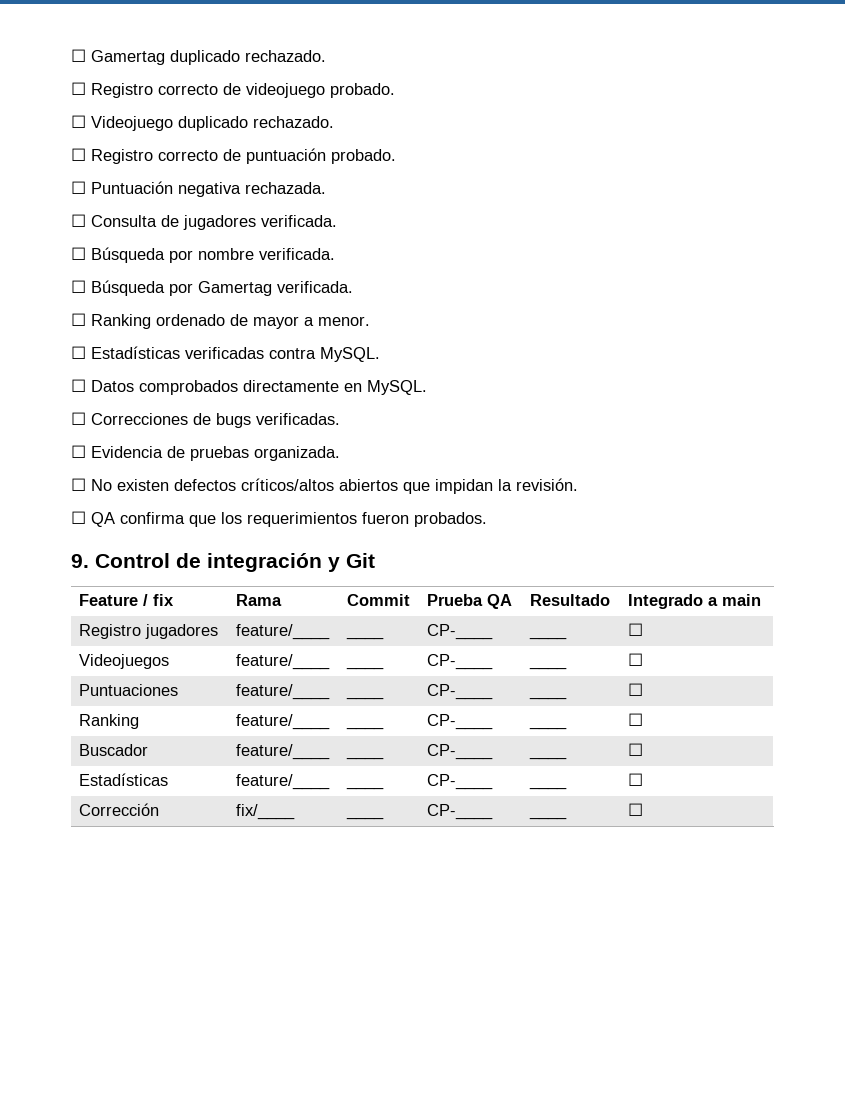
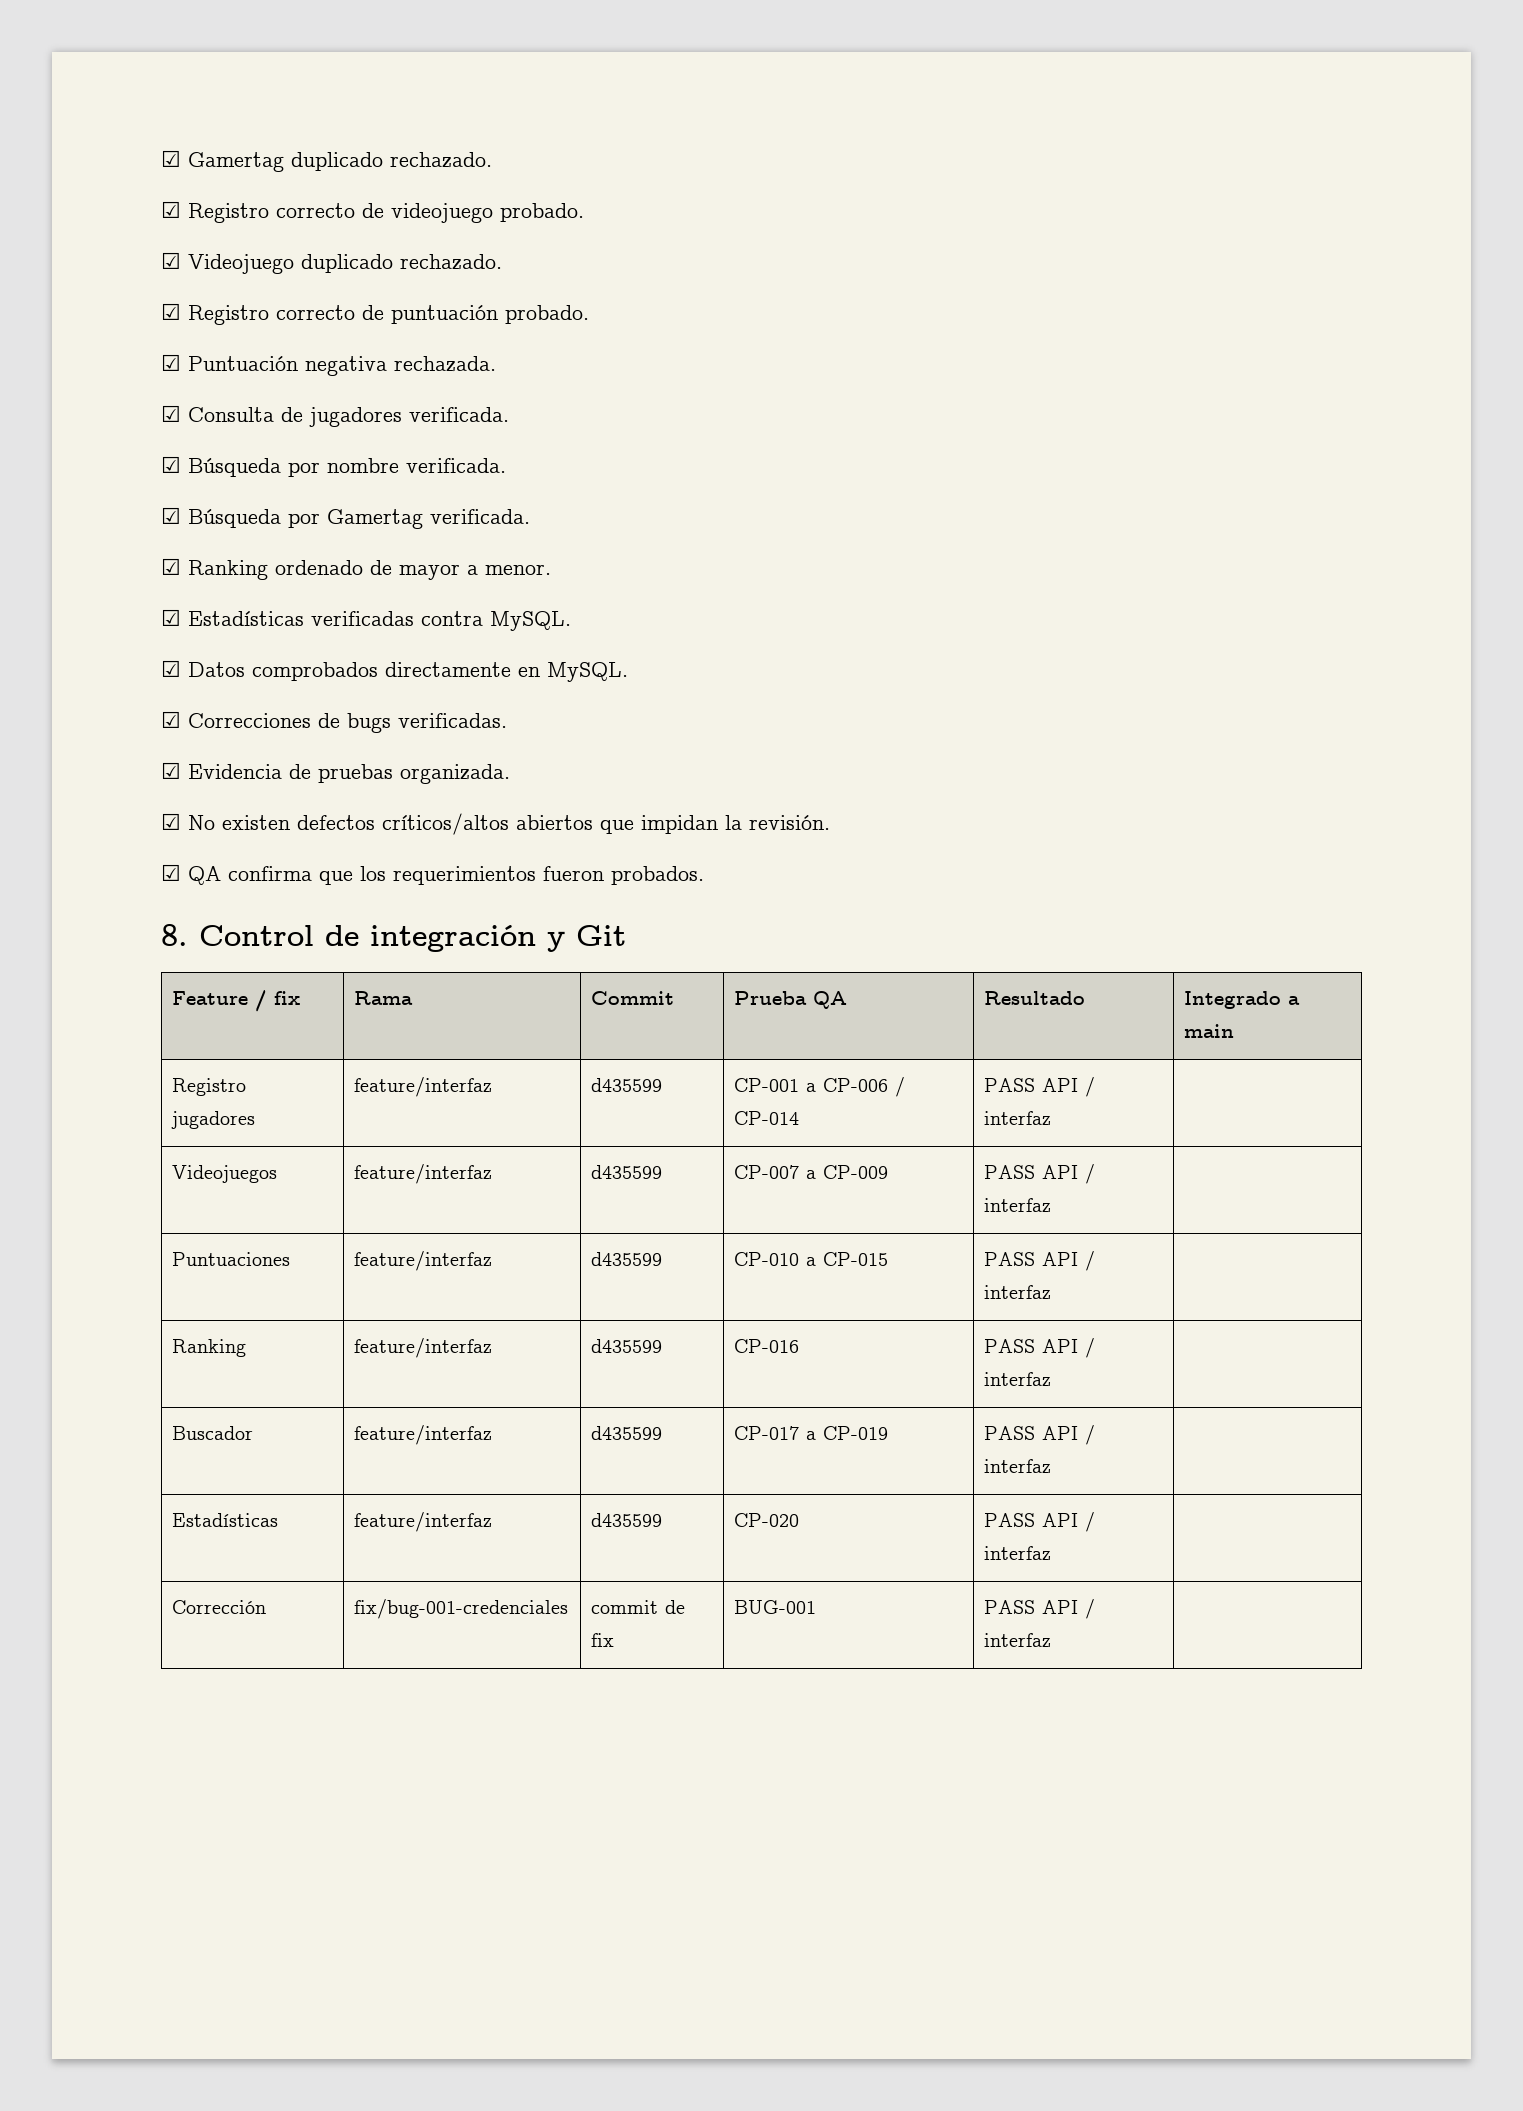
- ☐ Gamertag duplicado rechazado.
+ ☑ Gamertag duplicado rechazado.
- ☐ Registro correcto de videojuego probado.
+ ☑ Registro correcto de videojuego probado.
- ☐ Videojuego duplicado rechazado.
+ ☑ Videojuego duplicado rechazado.
- ☐ Registro correcto de puntuación probado.
+ ☑ Registro correcto de puntuación probado.
- ☐ Puntuación negativa rechazada.
+ ☑ Puntuación negativa rechazada.
- ☐ Consulta de jugadores verificada.
+ ☑ Consulta de jugadores verificada.
- ☐ Búsqueda por nombre verificada.
+ ☑ Búsqueda por nombre verificada.
- ☐ Búsqueda por Gamertag verificada.
+ ☑ Búsqueda por Gamertag verificada.
- ☐ Ranking ordenado de mayor a menor.
+ ☑ Ranking ordenado de mayor a menor.
- ☐ Estadísticas verificadas contra MySQL.
+ ☑ Estadísticas verificadas contra MySQL.
- ☐ Datos comprobados directamente en MySQL.
+ ☑ Datos comprobados directamente en MySQL.
- ☐ Correcciones de bugs verificadas.
+ ☑ Correcciones de bugs verificadas.
- ☐ Evidencia de pruebas organizada.
+ ☑ Evidencia de pruebas organizada.
- ☐ No existen defectos críticos/altos abiertos que impidan la revisión.
+ ☑ No existen defectos críticos/altos abiertos que impidan la revisión.
- ☐ QA confirma que los requerimientos fueron probados.
+ ☑ QA confirma que los requerimientos fueron probados.
- 9. Control de integración y Git
+ 8. Control de integración y Git
- Registro jugadores | feature/____ | ____ | CP-____ | ____ | ☐
- Videojuegos | feature/____ | ____ | CP-____ | ____ | ☐
- Puntuaciones | feature/____ | ____ | CP-____ | ____ | ☐
- Ranking | feature/____ | ____ | CP-____ | ____ | ☐
- Buscador | feature/____ | ____ | CP-____ | ____ | ☐
- Estadísticas | feature/____ | ____ | CP-____ | ____ | ☐
- Corrección | fix/____ | ____ | CP-____ | ____ | ☐
+ Registro jugadores | feature/interfaz | d435599 | CP-001 a CP-006 / CP-014 | PASS API / interfaz |
+ Videojuegos | feature/interfaz | d435599 | CP-007 a CP-009 | PASS API / interfaz |
+ Puntuaciones | feature/interfaz | d435599 | CP-010 a CP-015 | PASS API / interfaz |
+ Ranking | feature/interfaz | d435599 | CP-016 | PASS API / interfaz |
+ Buscador | feature/interfaz | d435599 | CP-017 a CP-019 | PASS API / interfaz |
+ Estadísticas | feature/interfaz | d435599 | CP-020 | PASS API / interfaz |
+ Corrección | fix/bug-001-credenciales | commit de fix | BUG-001 | PASS API / interfaz |

